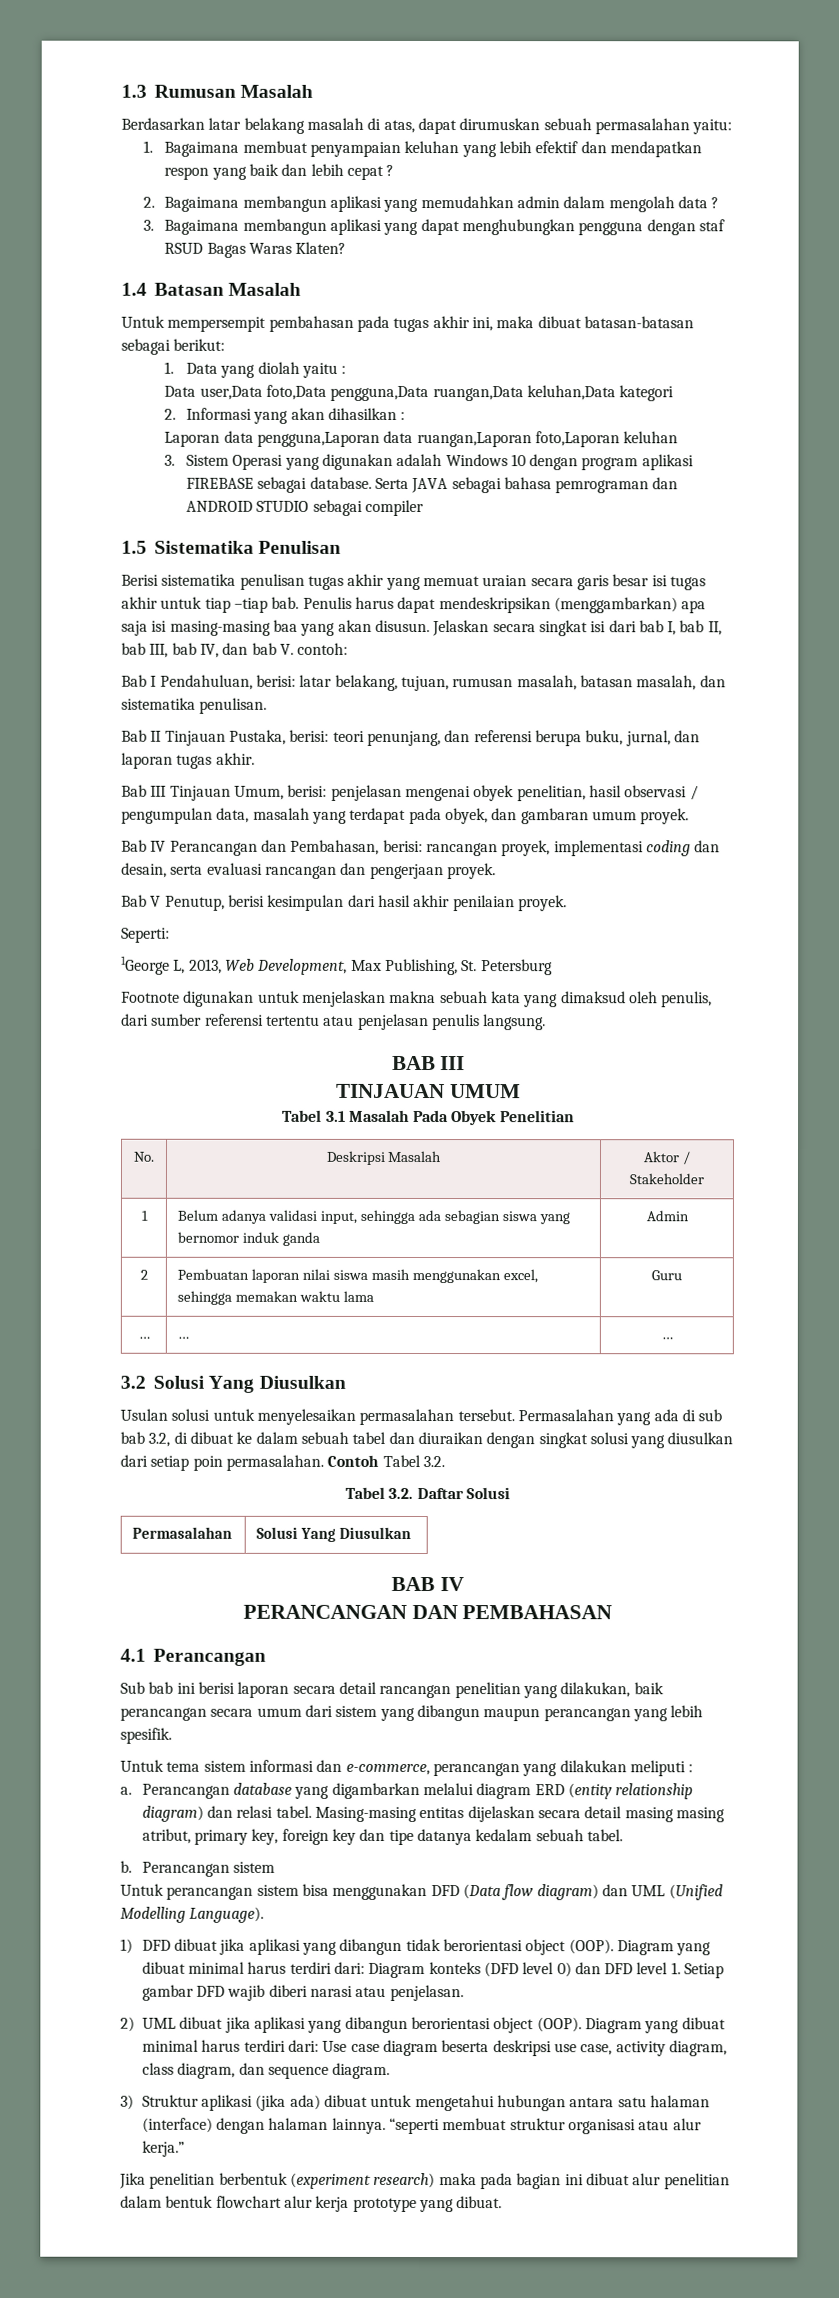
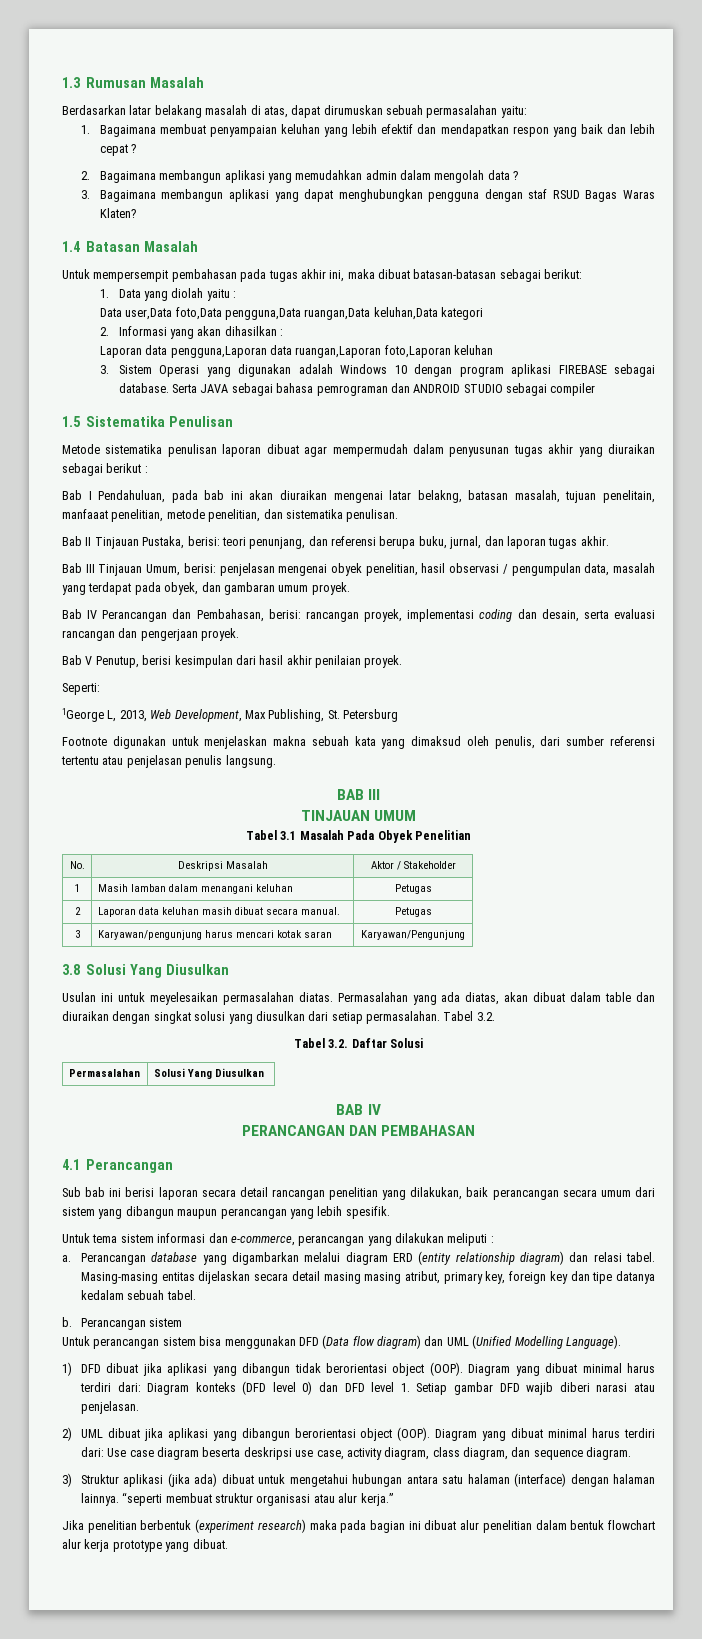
- Berisi sistematika penulisan tugas akhir yang memuat uraian secara garis besar isi tugas akhir untuk tiap –tiap bab. Penulis harus dapat mendeskripsikan (menggambarkan) apa saja isi masing-masing baa yang akan disusun. Jelaskan secara singkat isi dari bab I, bab II, bab III, bab IV, dan bab V. contoh:
- Bab I Pendahuluan, berisi: latar belakang, tujuan, rumusan masalah, batasan masalah, dan sistematika penulisan.
+ Metode sistematika penulisan laporan dibuat agar mempermudah dalam penyusunan tugas akhir yang diuraikan sebagai berikut :
+ Bab I Pendahuluan, pada bab ini akan diuraikan mengenai latar belakng, batasan masalah, tujuan penelitain, manfaaat penelitian, metode penelitian, dan sistematika penulisan.
- 1 | Belum adanya validasi input, sehingga ada sebagian siswa yang bernomor induk ganda | Admin
- 2 | Pembuatan laporan nilai siswa masih menggunakan excel, sehingga memakan waktu lama | Guru
- … | … | …
- 3.2 Solusi Yang Diusulkan
- Usulan solusi untuk menyelesaikan permasalahan tersebut. Permasalahan yang ada di sub bab 3.2, di dibuat ke dalam sebuah tabel dan diuraikan dengan singkat solusi yang diusulkan dari setiap poin permasalahan. Contoh Tabel 3.2.
+ 1 | Masih lamban dalam menangani keluhan | Petugas
+ 2 | Laporan data keluhan masih dibuat secara manual. | Petugas
+ 3 | Karyawan/pengunjung harus mencari kotak saran | Karyawan/Pengunjung
+ 3.8 Solusi Yang Diusulkan
+ Usulan ini untuk meyelesaikan permasalahan diatas. Permasalahan yang ada diatas, akan dibuat dalam table dan diuraikan dengan singkat solusi yang diusulkan dari setiap permasalahan. Tabel 3.2.

